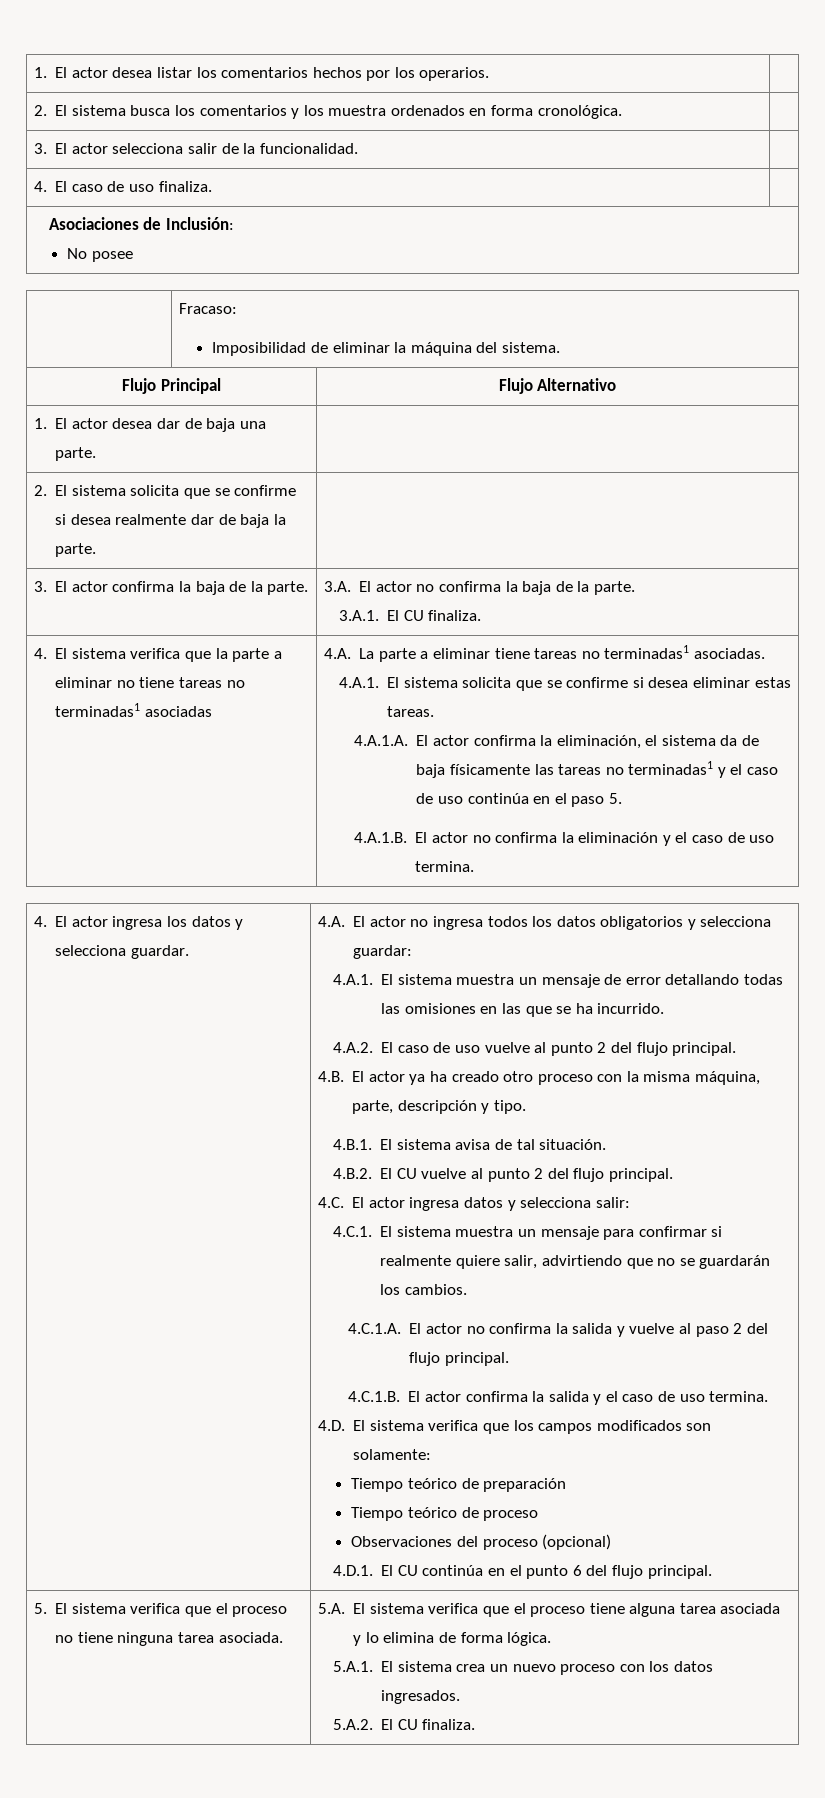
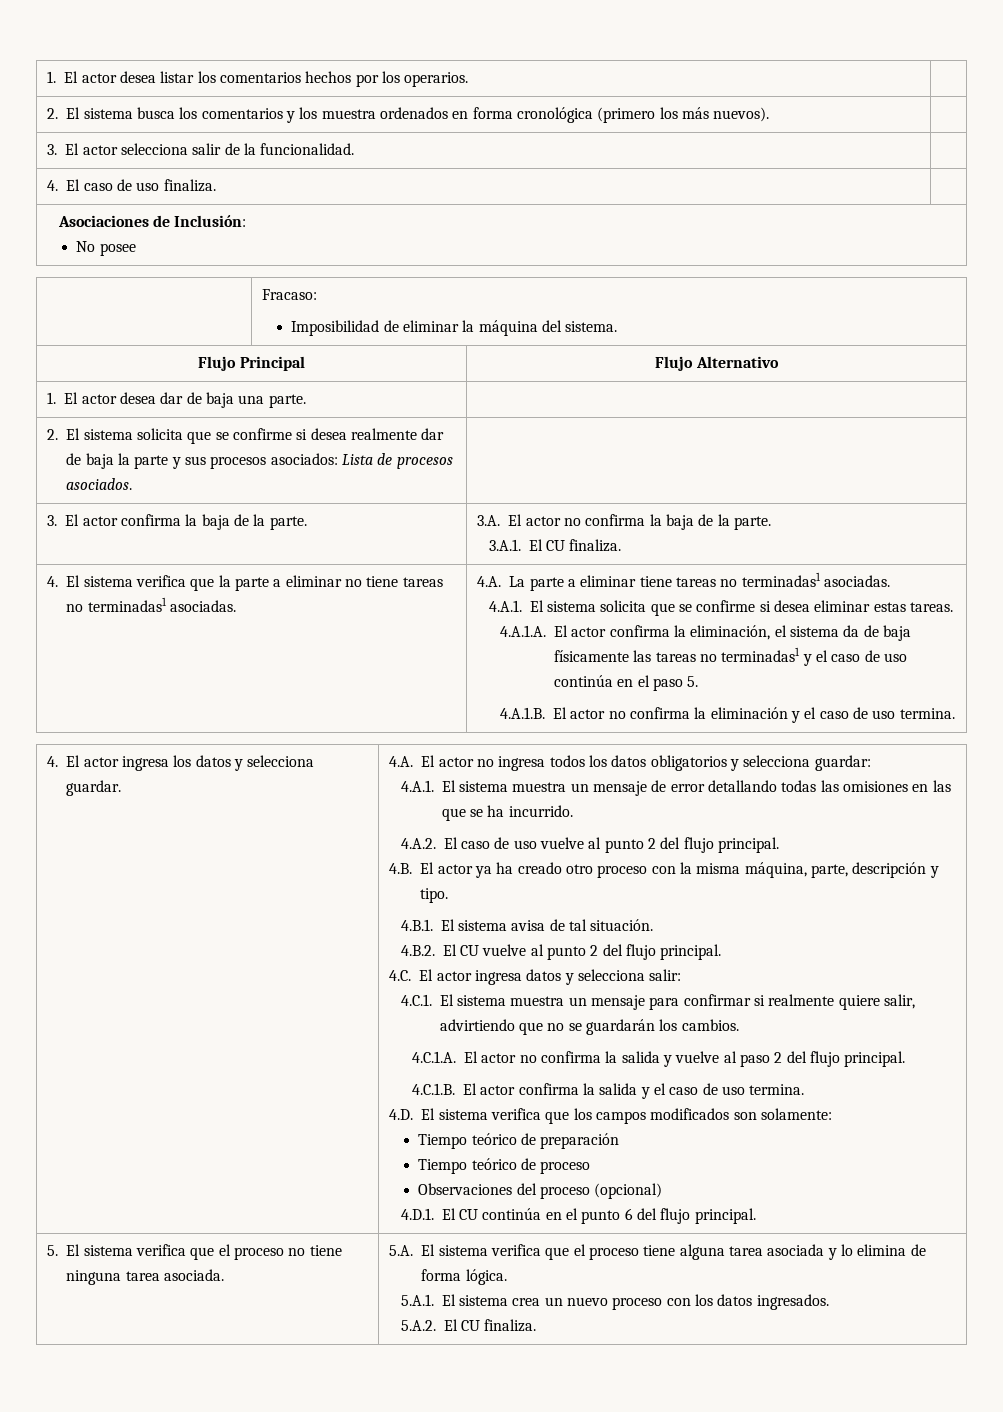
- 2. El sistema busca los comentarios y los muestra ordenados en forma cronológica. |
+ 2. El sistema busca los comentarios y los muestra ordenados en forma cronológica (primero los más nuevos). |
- 2. El sistema solicita que se confirme si desea realmente dar de baja la parte. |
+ 2. El sistema solicita que se confirme si desea realmente dar de baja la parte y sus procesos asociados: Lista de procesos asociados. |
- 4. El sistema verifica que la parte a eliminar no tiene tareas no terminadas1 asociadas
+ 4. El sistema verifica que la parte a eliminar no tiene tareas no terminadas1 asociadas.

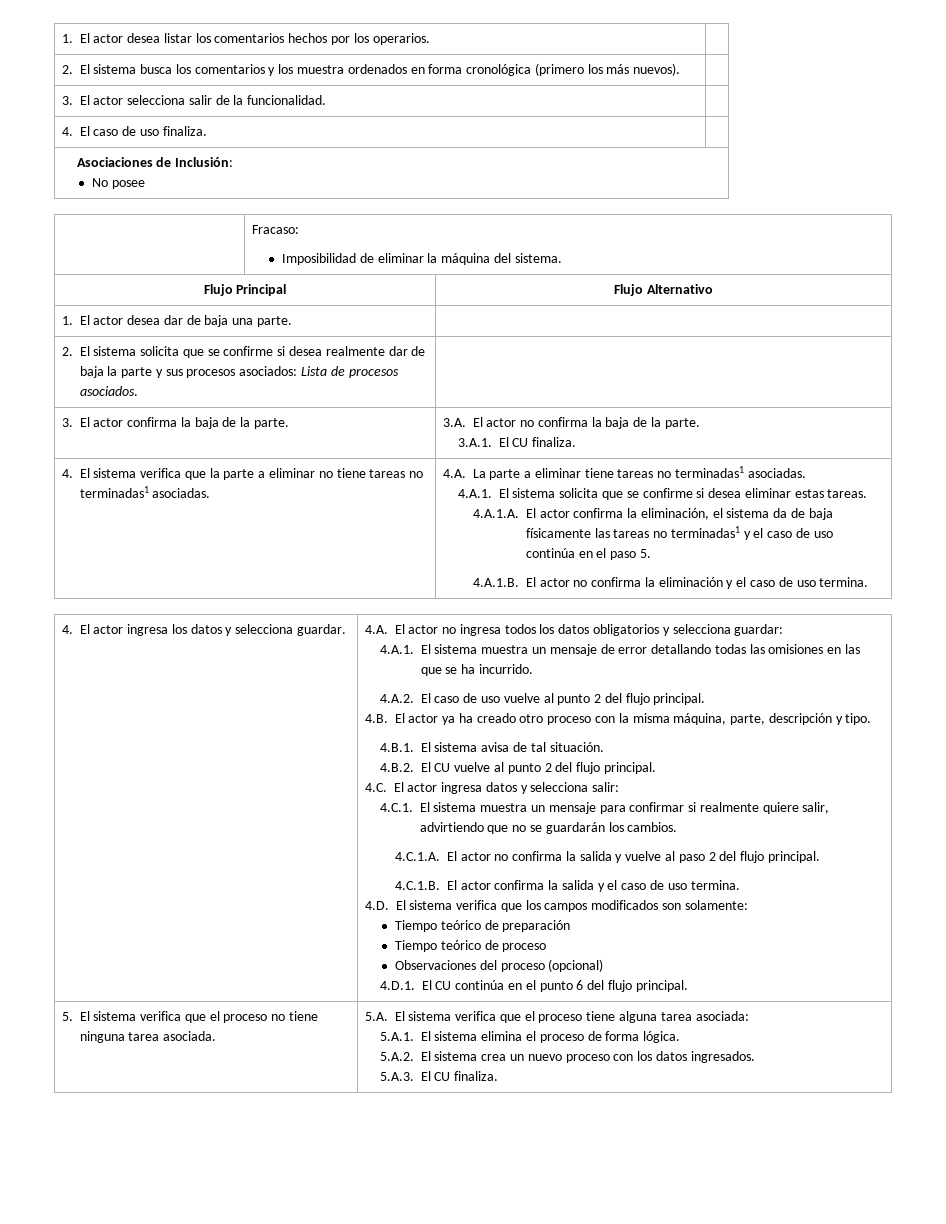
- 5.A. El sistema verifica que el proceso tiene alguna tarea asociada y lo elimina de forma lógica.
+ 5.A. El sistema verifica que el proceso tiene alguna tarea asociada:
+ 5.A.1. El sistema elimina el proceso de forma lógica.
- 5.A.1. El sistema crea un nuevo proceso con los datos ingresados.
+ 5.A.2. El sistema crea un nuevo proceso con los datos ingresados.
- 5.A.2. El CU finaliza.
+ 5.A.3. El CU finaliza.

